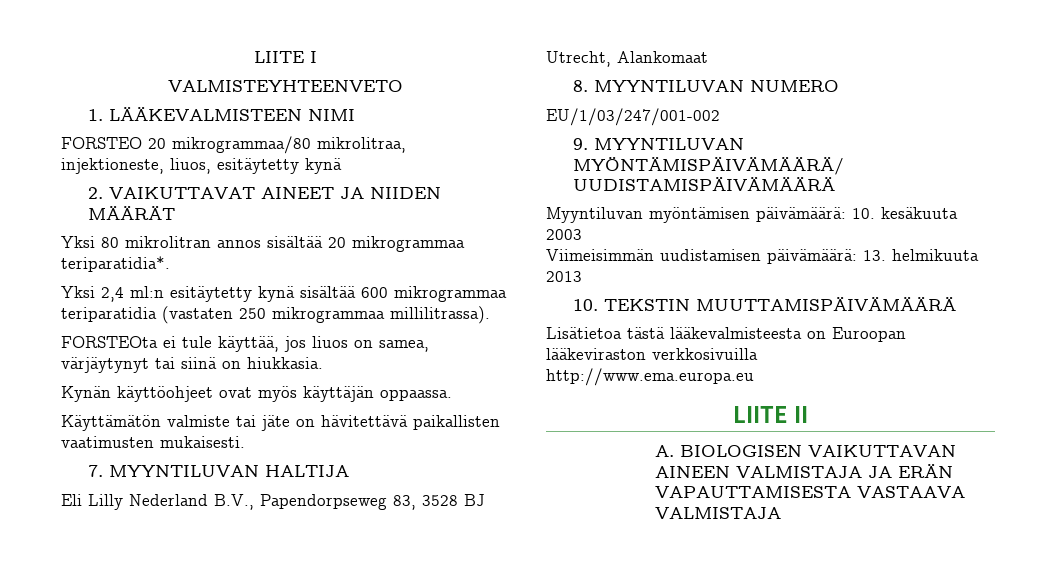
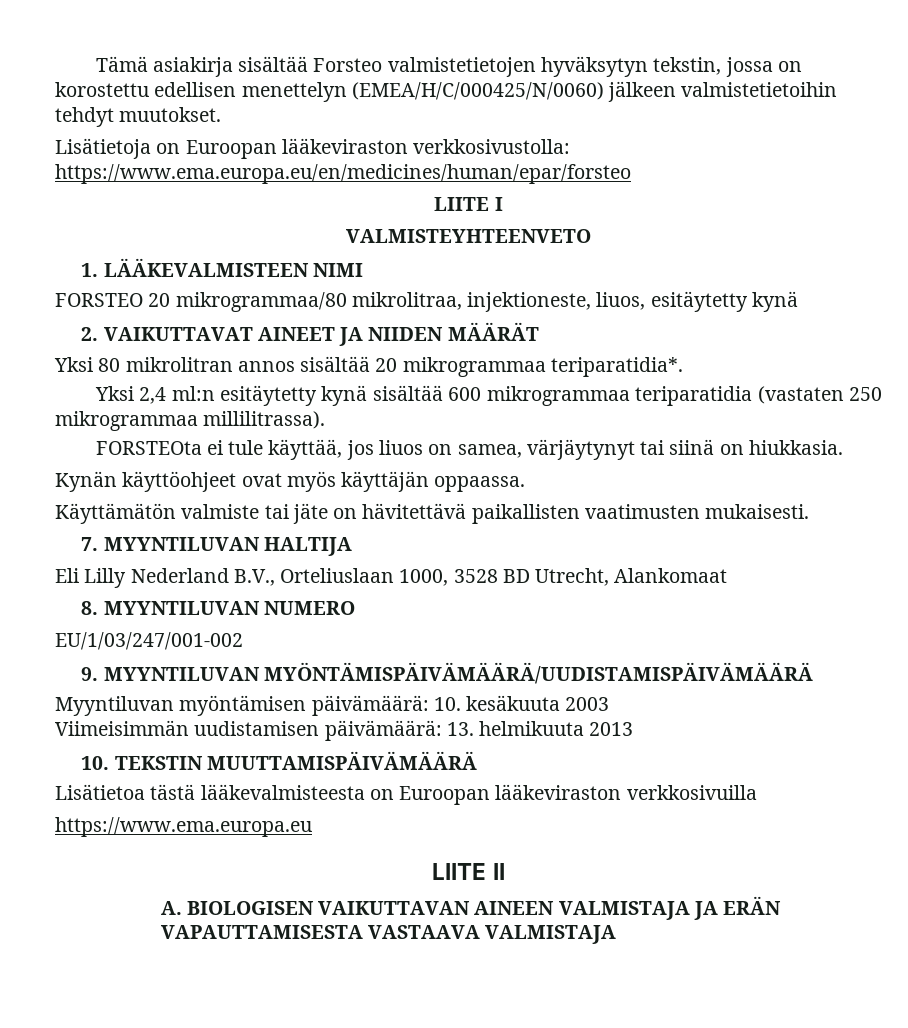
+ Tämä asiakirja sisältää Forsteo valmistetietojen hyväksytyn tekstin, jossa on korostettu edellisen menettelyn (EMEA/H/C/000425/N/0060) jälkeen valmistetietoihin tehdyt muutokset.
+ Lisätietoja on Euroopan lääkeviraston verkkosivustolla: https://www.ema.europa.eu/en/medicines/human/epar/forsteo
- Eli Lilly Nederland B.V., Papendorpseweg 83, 3528 BJ Utrecht, Alankomaat
+ Eli Lilly Nederland B.V., Orteliuslaan 1000, 3528 BD Utrecht, Alankomaat
- http://www.ema.europa.eu
+ https://www.ema.europa.eu

